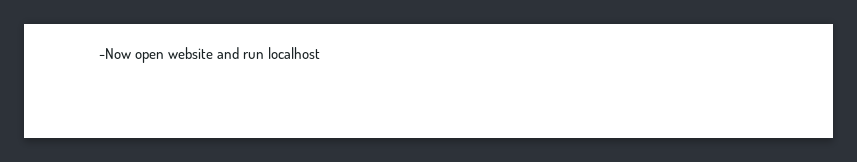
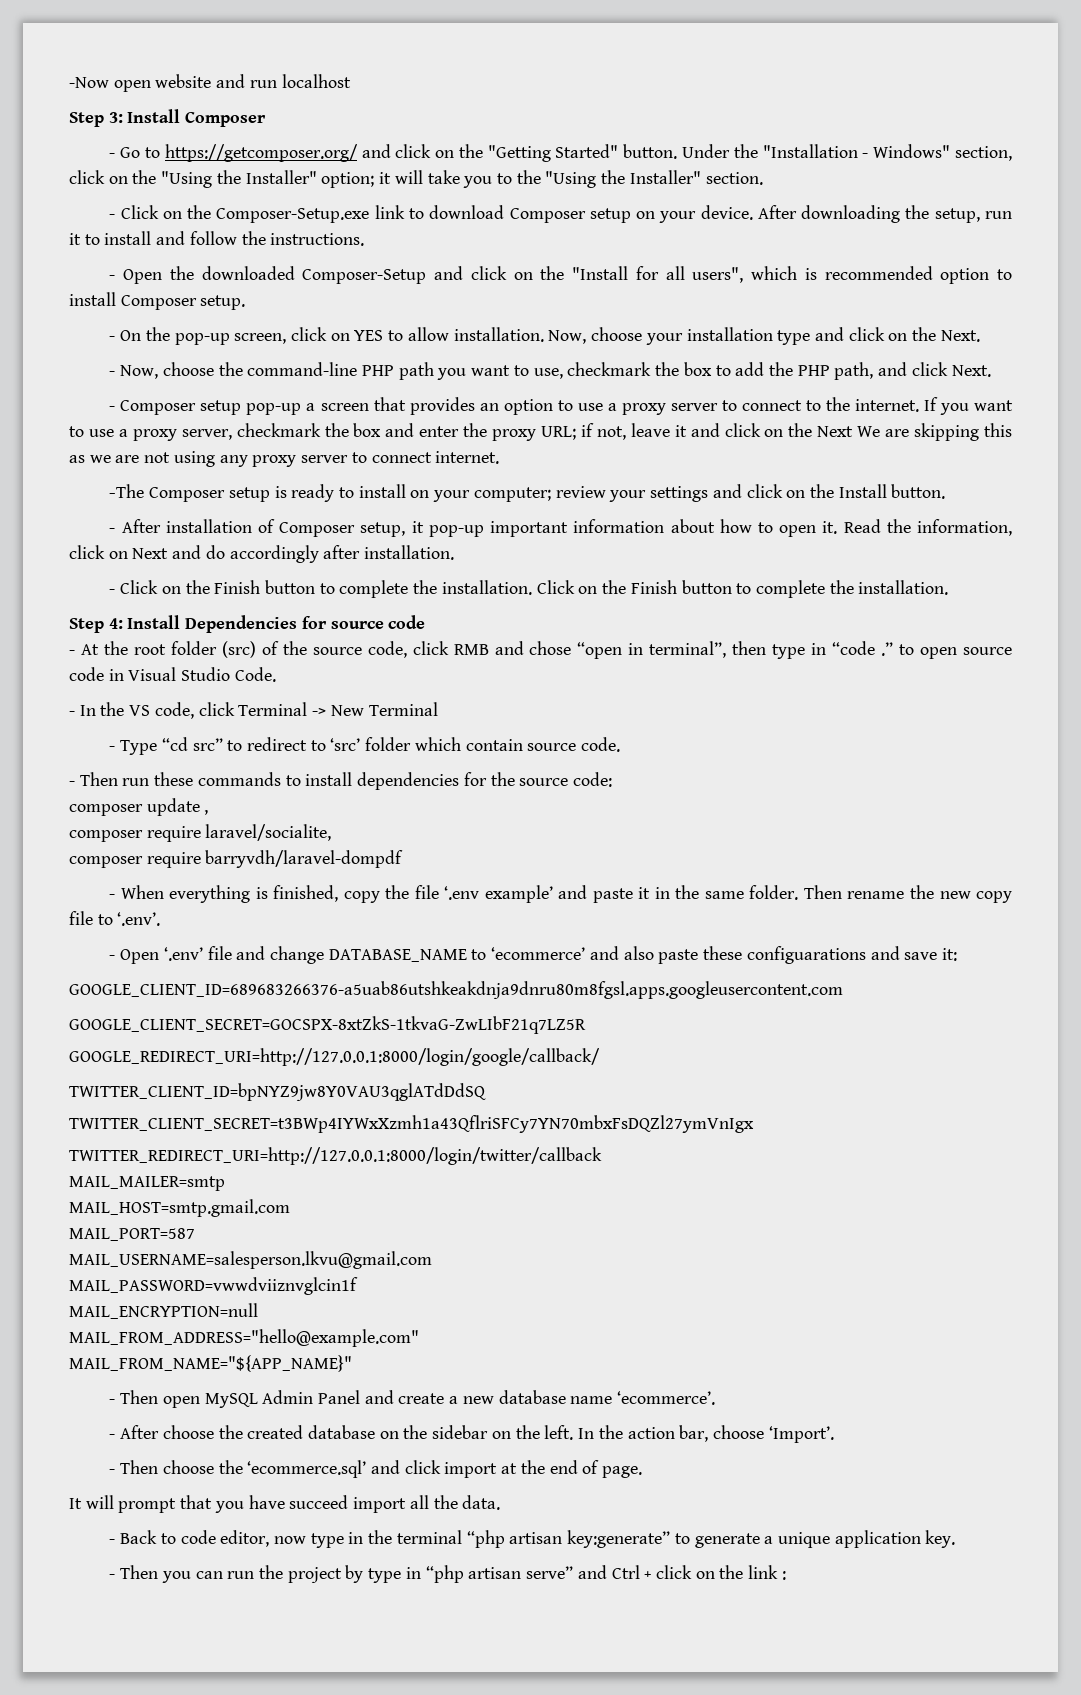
+ Step 3: Install Composer
+ - Go to https://getcomposer.org/ and click on the "Getting Started" button. Under the "Installation - Windows" section, click on the "Using the Installer" option; it will take you to the "Using the Installer" section.
+ - Click on the Composer-Setup.exe link to download Composer setup on your device. After downloading the setup, run it to install and follow the instructions.
+ - Open the downloaded Composer-Setup and click on the "Install for all users", which is recommended option to install Composer setup.
+ - On the pop-up screen, click on YES to allow installation. Now, choose your installation type and click on the Next.
+ - Now, choose the command-line PHP path you want to use, checkmark the box to add the PHP path, and click Next.
+ - Composer setup pop-up a screen that provides an option to use a proxy server to connect to the internet. If you want to use a proxy server, checkmark the box and enter the proxy URL; if not, leave it and click on the Next We are skipping this as we are not using any proxy server to connect internet.
+ -The Composer setup is ready to install on your computer; review your settings and click on the Install button.
+ - After installation of Composer setup, it pop-up important information about how to open it. Read the information, click on Next and do accordingly after installation.
+ - Click on the Finish button to complete the installation. Click on the Finish button to complete the installation.
+ Step 4: Install Dependencies for source code
+ - At the root folder (src) of the source code, click RMB and chose “open in terminal”, then type in “code .” to open source code in Visual Studio Code.
+ - In the VS code, click Terminal -> New Terminal
+ - Type “cd src” to redirect to ‘src’ folder which contain source code.
+ - Then run these commands to install dependencies for the source code:
+ composer update ,
+ composer require laravel/socialite,
+ composer require barryvdh/laravel-dompdf
+ - When everything is finished, copy the file ‘.env example’ and paste it in the same folder. Then rename the new copy file to ‘.env’.
+ - Open ‘.env’ file and change DATABASE_NAME to ‘ecommerce’ and also paste these configuarations and save it:
+ GOOGLE_CLIENT_ID=689683266376-a5uab86utshkeakdnja9dnru80m8fgsl.apps.googleusercontent.com
+ GOOGLE_CLIENT_SECRET=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
+ GOOGLE_REDIRECT_URI=http://127.0.0.1:8000/login/google/callback/
+ TWITTER_CLIENT_ID=bpNYZ9jw8Y0VAU3qglATdDdSQ
+ TWITTER_CLIENT_SECRET=t3BWp4IYWxXzmh1a43QflriSFCy7YN70mbxFsDQZl27ymVnIgx
+ TWITTER_REDIRECT_URI=http://127.0.0.1:8000/login/twitter/callback
+ MAIL_MAILER=smtp
+ MAIL_HOST=smtp.gmail.com
+ MAIL_PORT=587
+ MAIL_USERNAME=salesperson.lkvu@gmail.com
+ MAIL_PASSWORD=vwwdviiznvglcin1f
+ MAIL_ENCRYPTION=null
+ MAIL_FROM_ADDRESS="hello@example.com"
+ MAIL_FROM_NAME="${APP_NAME}"
+ - Then open MySQL Admin Panel and create a new database name ‘ecommerce’.
+ - After choose the created database on the sidebar on the left. In the action bar, choose ‘Import’.
+ - Then choose the ‘ecommerce.sql’ and click import at the end of page.
+ It will prompt that you have succeed import all the data.
+ - Back to code editor, now type in the terminal “php artisan key:generate” to generate a unique application key.
+ - Then you can run the project by type in “php artisan serve” and Ctrl + click on the link :

